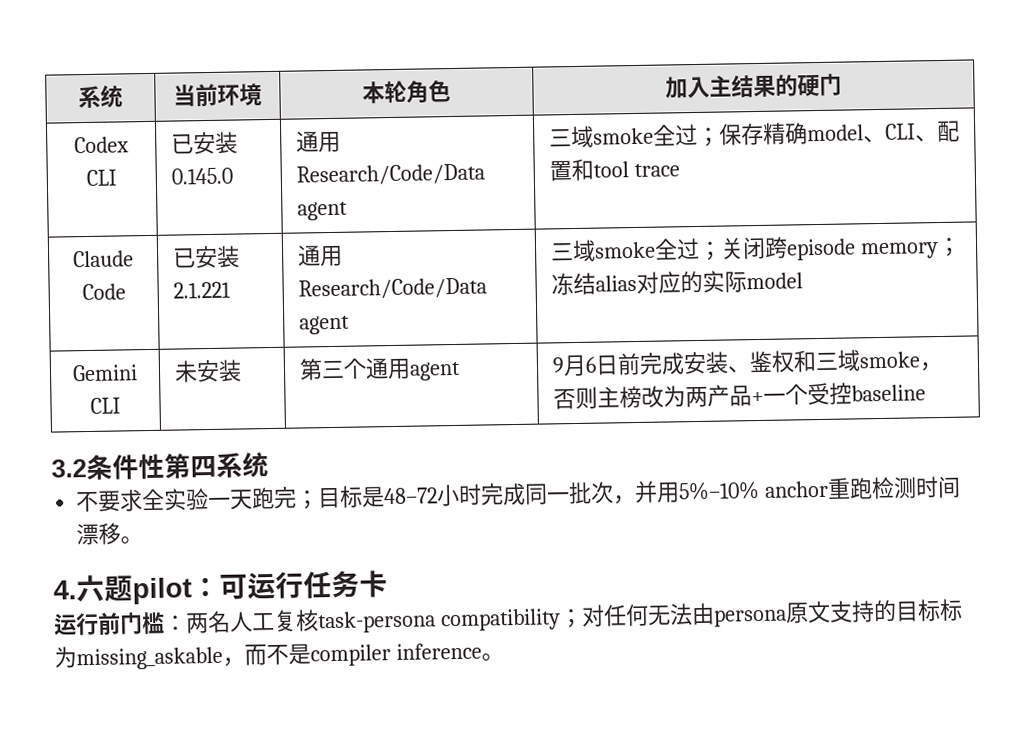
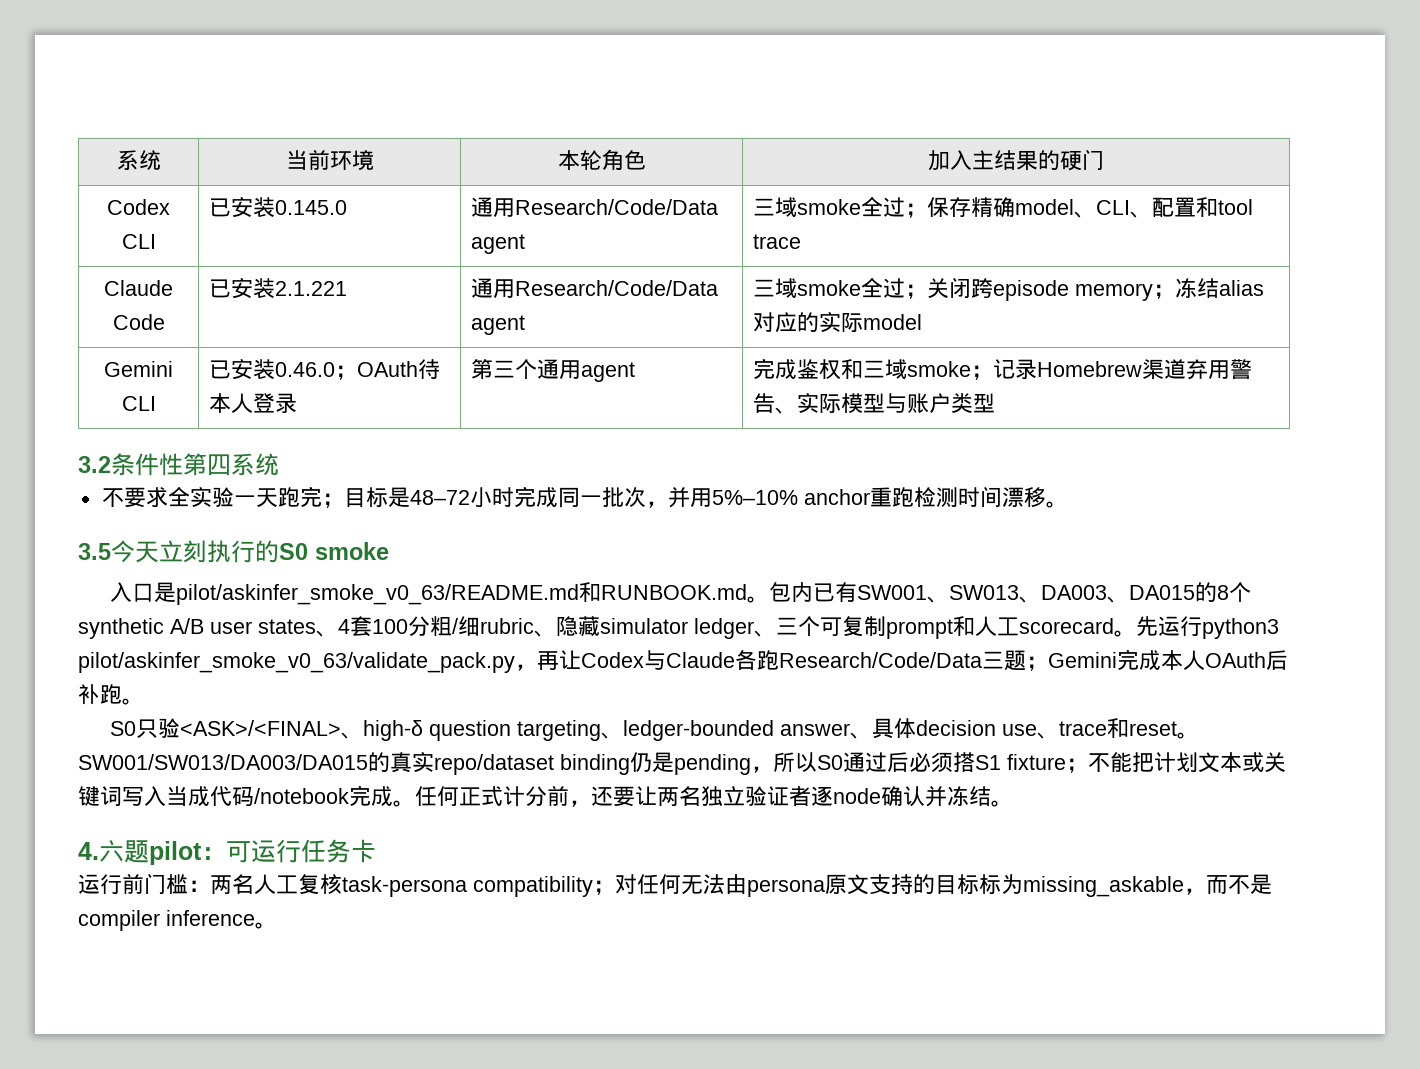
- Gemini CLI | 未安装 | 第三个通用agent | 9月6日前完成安装、鉴权和三域smoke，否则主榜改为两产品+一个受控baseline
+ Gemini CLI | 已安装0.46.0；OAuth待本人登录 | 第三个通用agent | 完成鉴权和三域smoke；记录Homebrew渠道弃用警告、实际模型与账户类型
+ 3.5今天立刻执行的S0 smoke
+ 入口是pilot/askinfer_smoke_v0_63/README.md和RUNBOOK.md。包内已有SW001、SW013、DA003、DA015的8个synthetic A/B user states、4套100分粗/细rubric、隐藏simulator ledger、三个可复制prompt和人工scorecard。先运行python3 pilot/askinfer_smoke_v0_63/validate_pack.py，再让Codex与Claude各跑Research/Code/Data三题；Gemini完成本人OAuth后补跑。
+ S0只验<ASK>/<FINAL>、high-δ question targeting、ledger-bounded answer、具体decision use、trace和reset。SW001/SW013/DA003/DA015的真实repo/dataset binding仍是pending，所以S0通过后必须搭S1 fixture；不能把计划文本或关键词写入当成代码/notebook完成。任何正式计分前，还要让两名独立验证者逐node确认并冻结。

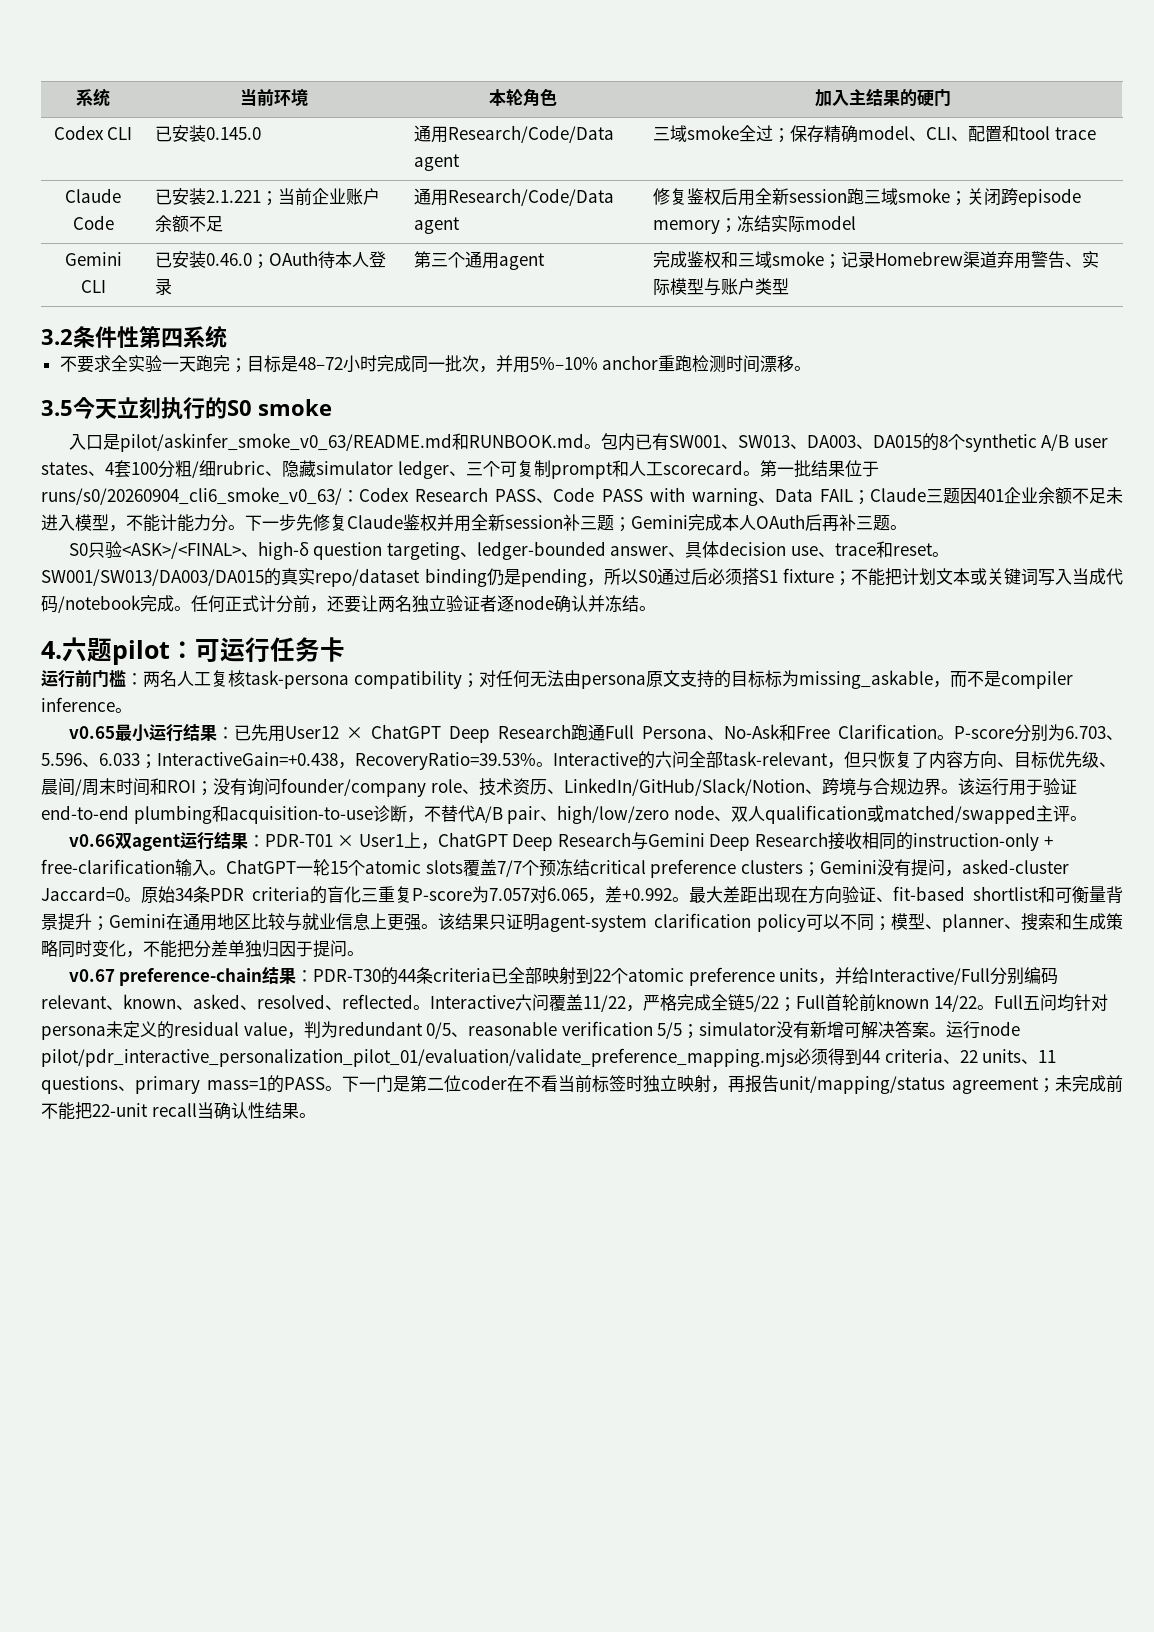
- Claude Code | 已安装2.1.221 | 通用Research/Code/Data agent | 三域smoke全过；关闭跨episode memory；冻结alias对应的实际model
+ Claude Code | 已安装2.1.221；当前企业账户余额不足 | 通用Research/Code/Data agent | 修复鉴权后用全新session跑三域smoke；关闭跨episode memory；冻结实际model
- 先运行python3 pilot/askinfer_smoke_v0_63/validate_pack.py，再让Codex与Claude各跑Research/Code/Data三题；Gemini完成本人OAuth后补跑。
+ 第一批结果位于runs/s0/20260904_cli6_smoke_v0_63/：Codex Research PASS、Code PASS with warning、Data FAIL；Claude三题因401企业余额不足未进入模型，不能计能力分。下一步先修复Claude鉴权并用全新session补三题；Gemini完成本人OAuth后再补三题。
+ v0.65最小运行结果：已先用User12 × ChatGPT Deep Research跑通Full Persona、No-Ask和Free Clarification。P-score分别为6.703、5.596、6.033；InteractiveGain=+0.438，RecoveryRatio=39.53%。Interactive的六问全部task-relevant，但只恢复了内容方向、目标优先级、晨间/周末时间和ROI；没有询问founder/company role、技术资历、LinkedIn/GitHub/Slack/Notion、跨境与合规边界。该运行用于验证end-to-end plumbing和acquisition-to-use诊断，不替代A/B pair、high/low/zero node、双人qualification或matched/swapped主评。
+ v0.66双agent运行结果：PDR-T01 × User1上，ChatGPT Deep Research与Gemini Deep Research接收相同的instruction-only + free-clarification输入。ChatGPT一轮15个atomic slots覆盖7/7个预冻结critical preference clusters；Gemini没有提问，asked-cluster Jaccard=0。原始34条PDR criteria的盲化三重复P-score为7.057对6.065，差+0.992。最大差距出现在方向验证、fit-based shortlist和可衡量背景提升；Gemini在通用地区比较与就业信息上更强。该结果只证明agent-system clarification policy可以不同；模型、planner、搜索和生成策略同时变化，不能把分差单独归因于提问。
+ v0.67 preference-chain结果：PDR-T30的44条criteria已全部映射到22个atomic preference units，并给Interactive/Full分别编码relevant、known、asked、resolved、reflected。Interactive六问覆盖11/22，严格完成全链5/22；Full首轮前known 14/22。Full五问均针对persona未定义的residual value，判为redundant 0/5、reasonable verification 5/5；simulator没有新增可解决答案。运行node pilot/pdr_interactive_personalization_pilot_01/evaluation/validate_preference_mapping.mjs必须得到44 criteria、22 units、11 questions、primary mass=1的PASS。下一门是第二位coder在不看当前标签时独立映射，再报告unit/mapping/status agreement；未完成前不能把22-unit recall当确认性结果。

